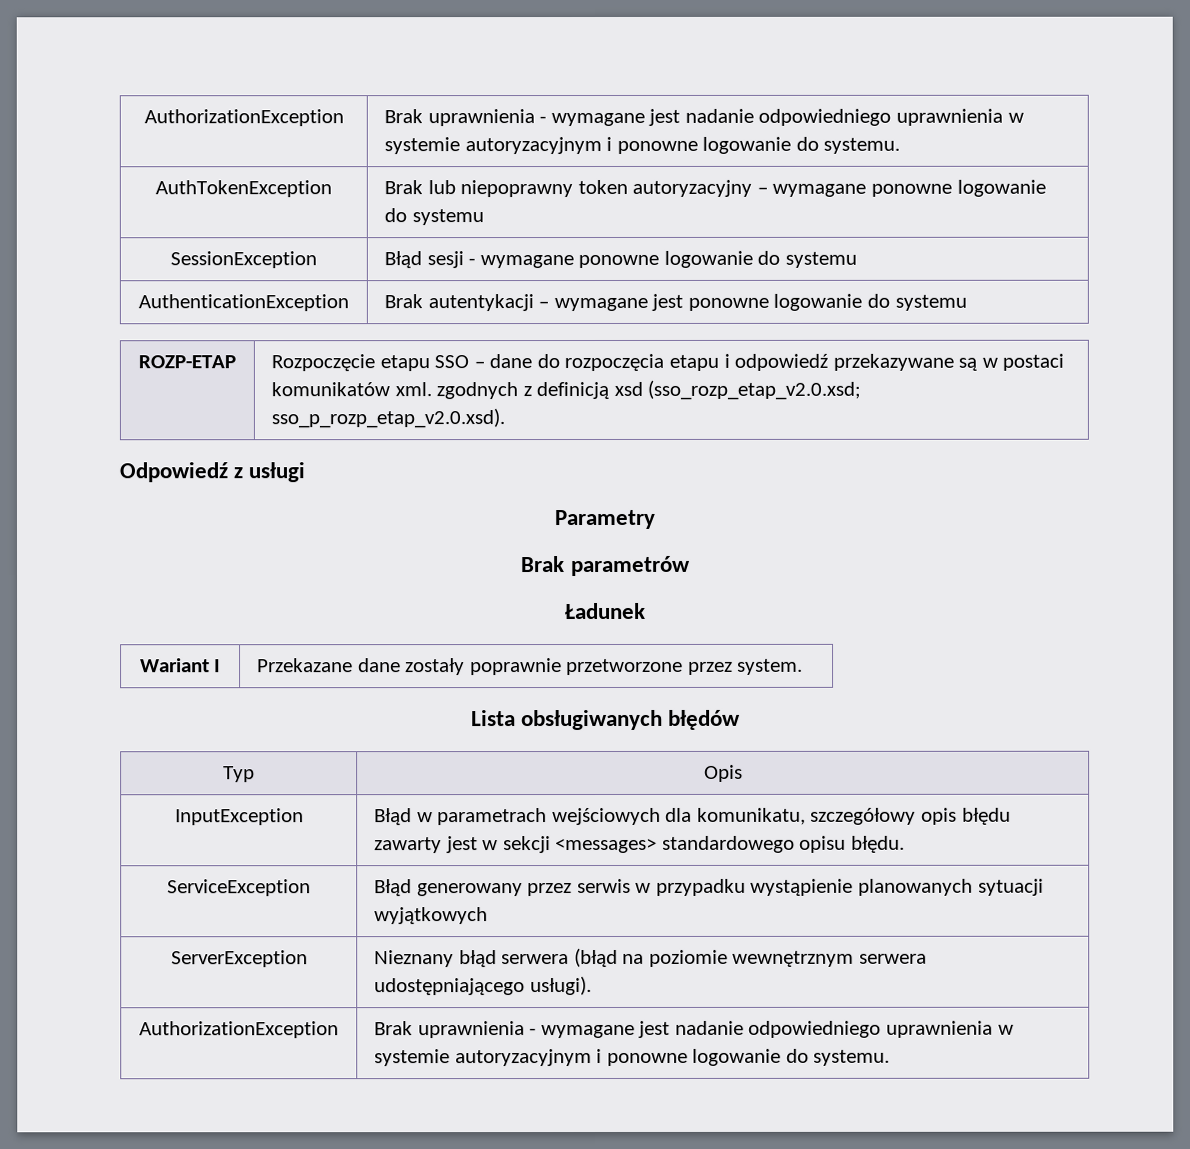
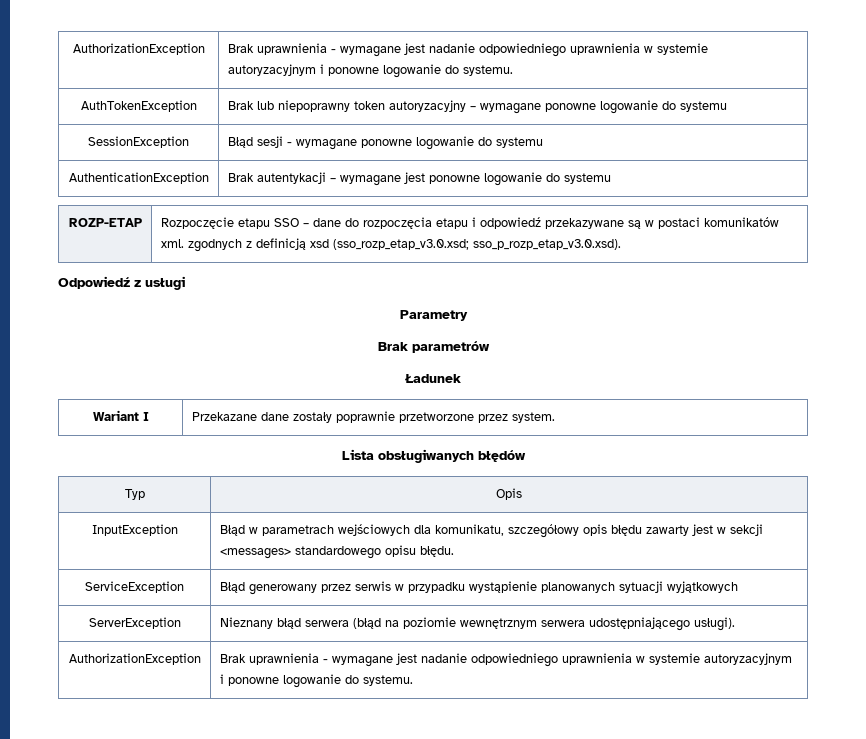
- ROZP-ETAP | Rozpoczęcie etapu SSO – dane do rozpoczęcia etapu i odpowiedź przekazywane są w postaci komunikatów xml. zgodnych z definicją xsd (sso_rozp_etap_v2.0.xsd; sso_p_rozp_etap_v2.0.xsd).
+ ROZP-ETAP | Rozpoczęcie etapu SSO – dane do rozpoczęcia etapu i odpowiedź przekazywane są w postaci komunikatów xml. zgodnych z definicją xsd (sso_rozp_etap_v3.0.xsd; sso_p_rozp_etap_v3.0.xsd).

